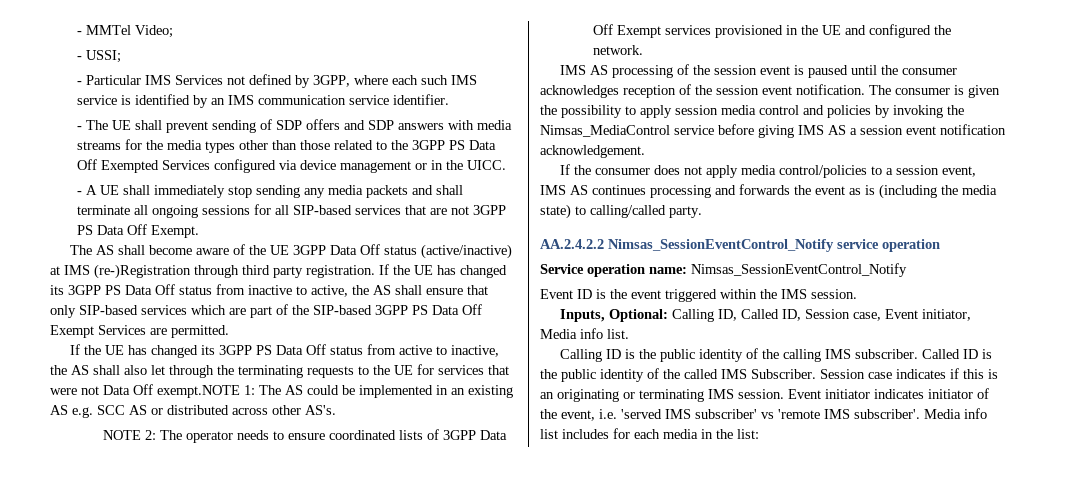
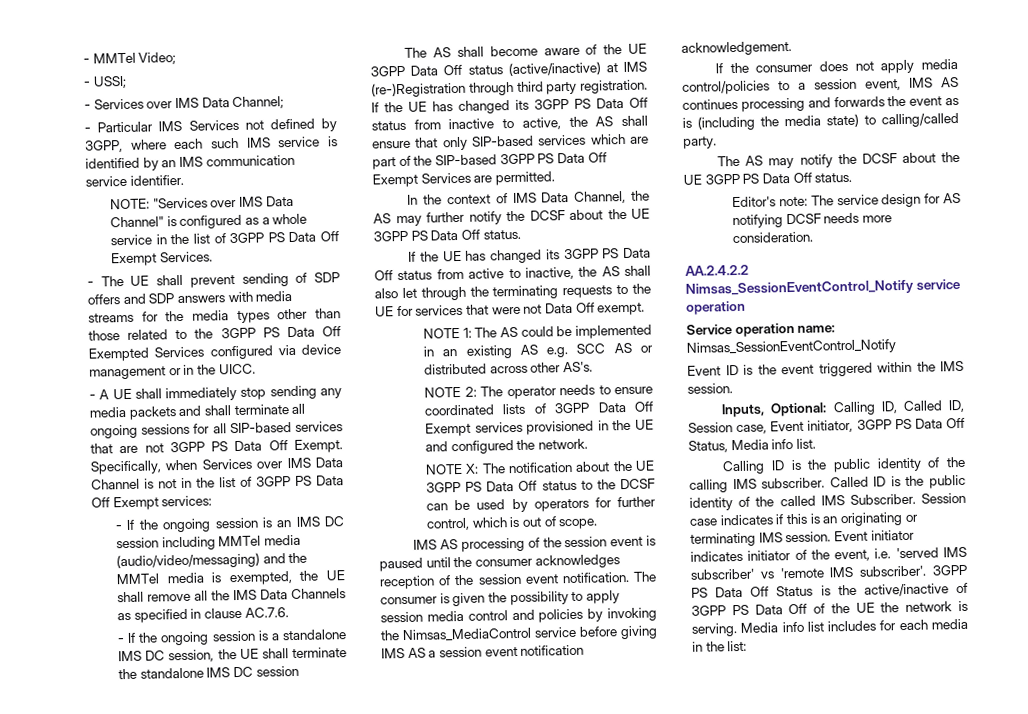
+ - Services over IMS Data Channel;
+ NOTE: "Services over IMS Data Channel" is configured as a whole service in the list of 3GPP PS Data Off Exempt Services.
+ Specifically, when Services over IMS Data Channel is not in the list of 3GPP PS Data Off Exempt services:
+ - If the ongoing session is an IMS DC session including MMTel media (audio/video/messaging) and the MMTel media is exempted, the UE shall remove all the IMS Data Channels as specified in clause AC.7.6.
+ - If the ongoing session is a standalone IMS DC session, the UE shall terminate the standalone IMS DC session
+ In the context of IMS Data Channel, the AS may further notify the DCSF about the UE 3GPP PS Data Off status.
- If the UE has changed its 3GPP PS Data Off status from active to inactive, the AS shall also let through the terminating requests to the UE for services that were not Data Off exempt.NOTE 1: The AS could be implemented in an existing AS e.g. SCC AS or distributed across other AS's.
+ If the UE has changed its 3GPP PS Data Off status from active to inactive, the AS shall also let through the terminating requests to the UE for services that were not Data Off exempt.
+ NOTE 1: The AS could be implemented in an existing AS e.g. SCC AS or distributed across other AS's.
+ NOTE X: The notification about the UE 3GPP PS Data Off status to the DCSF can be used by operators for further control, which is out of scope.
+ The AS may notify the DCSF about the UE 3GPP PS Data Off status.
+ Editor's note: The service design for AS notifying DCSF needs more consideration.
- Inputs, Optional: Calling ID, Called ID, Session case, Event initiator, Media info list.
+ Inputs, Optional: Calling ID, Called ID, Session case, Event initiator, 3GPP PS Data Off Status, Media info list.
+ 3GPP PS Data Off Status is the active/inactive of 3GPP PS Data Off of the UE the network is serving.

